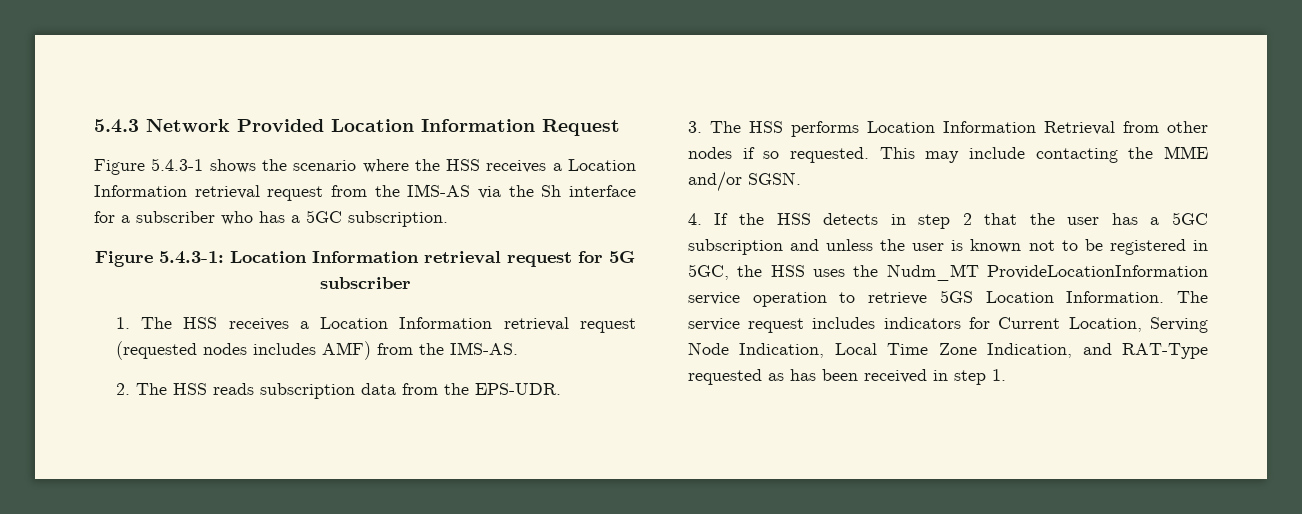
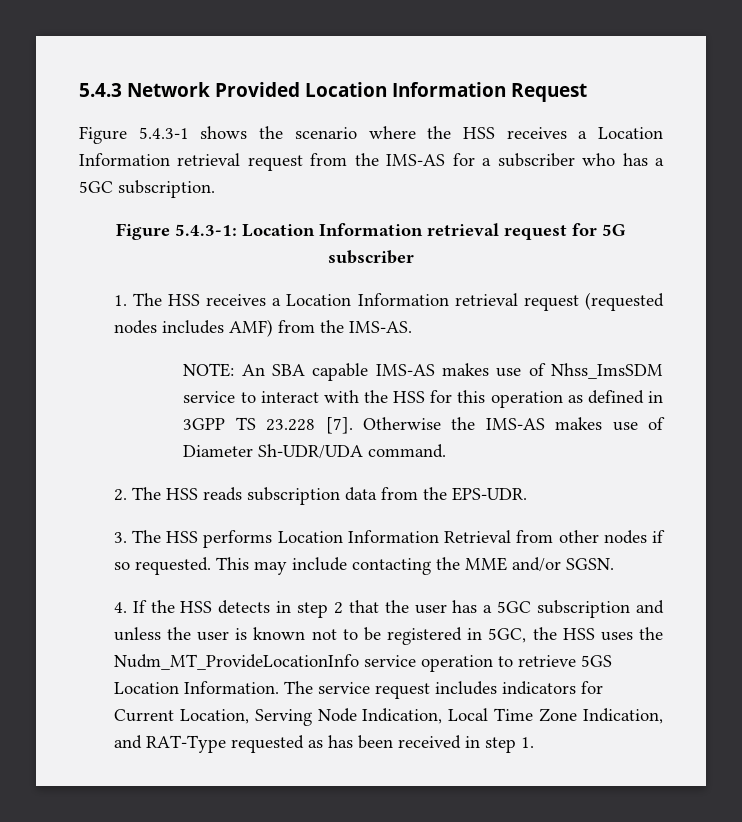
- Figure 5.4.3-1 shows the scenario where the HSS receives a Location Information retrieval request from the IMS-AS via the Sh interface for a subscriber who has a 5GC subscription.
+ Figure 5.4.3-1 shows the scenario where the HSS receives a Location Information retrieval request from the IMS-AS for a subscriber who has a 5GC subscription.
+ NOTE: An SBA capable IMS-AS makes use of Nhss_ImsSDM service to interact with the HSS for this operation as defined in 3GPP TS 23.228 [7]. Otherwise the IMS-AS makes use of Diameter Sh-UDR/UDA command.
- 4. If the HSS detects in step 2 that the user has a 5GC subscription and unless the user is known not to be registered in 5GC, the HSS uses the Nudm_MT ProvideLocationInformation service operation to retrieve 5GS Location Information.
+ 4. If the HSS detects in step 2 that the user has a 5GC subscription and unless the user is known not to be registered in 5GC, the HSS uses the Nudm_MT_ProvideLocationInfo service operation to retrieve 5GS Location Information.

